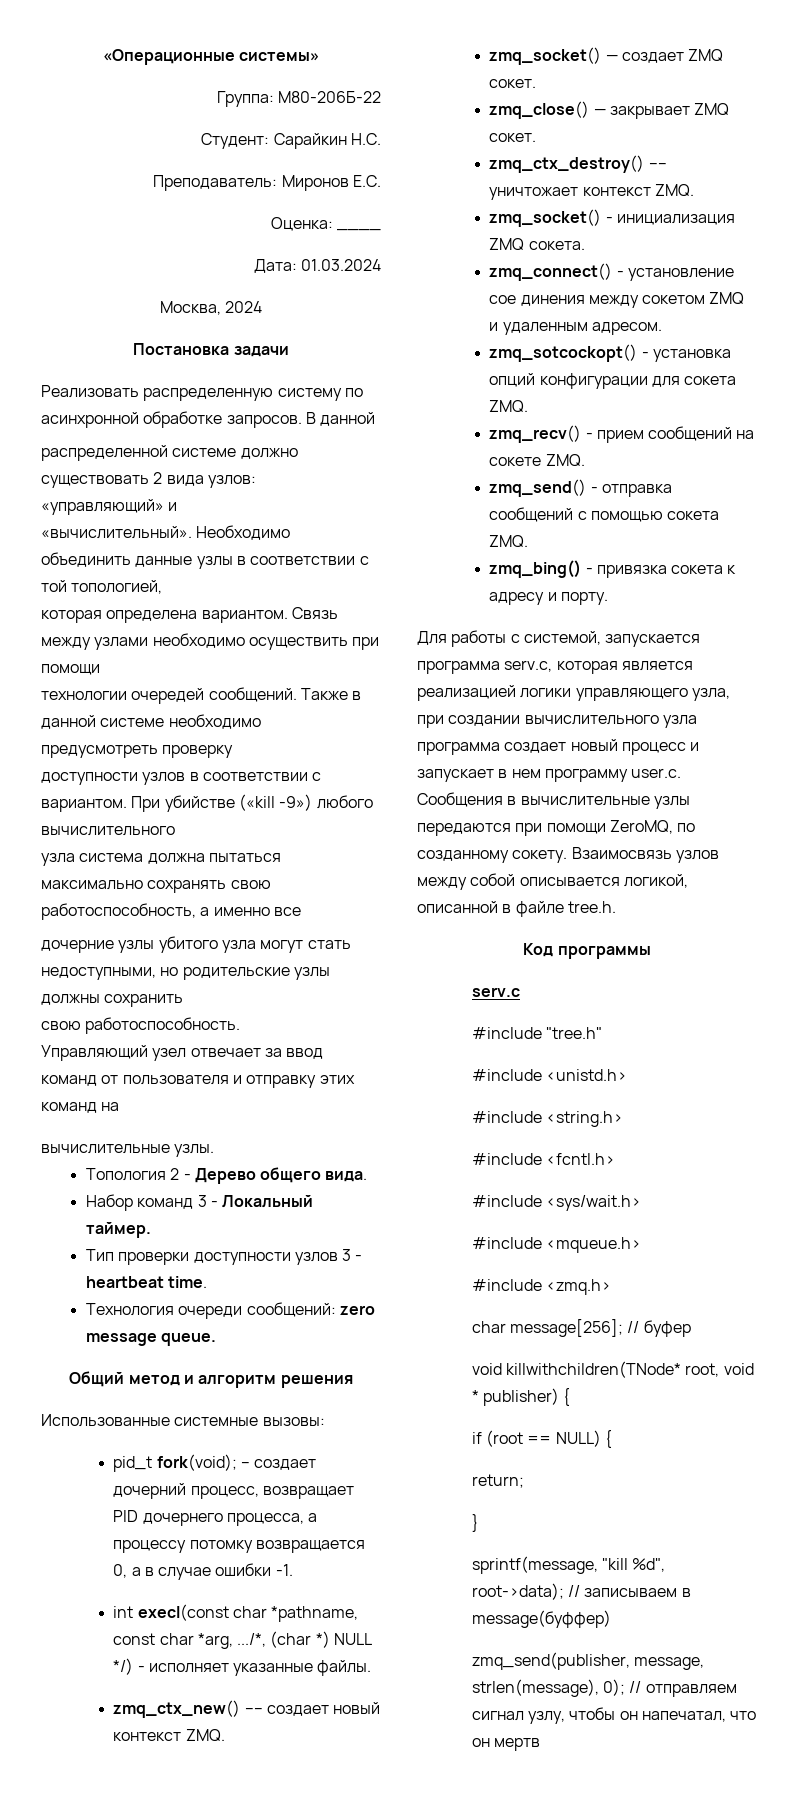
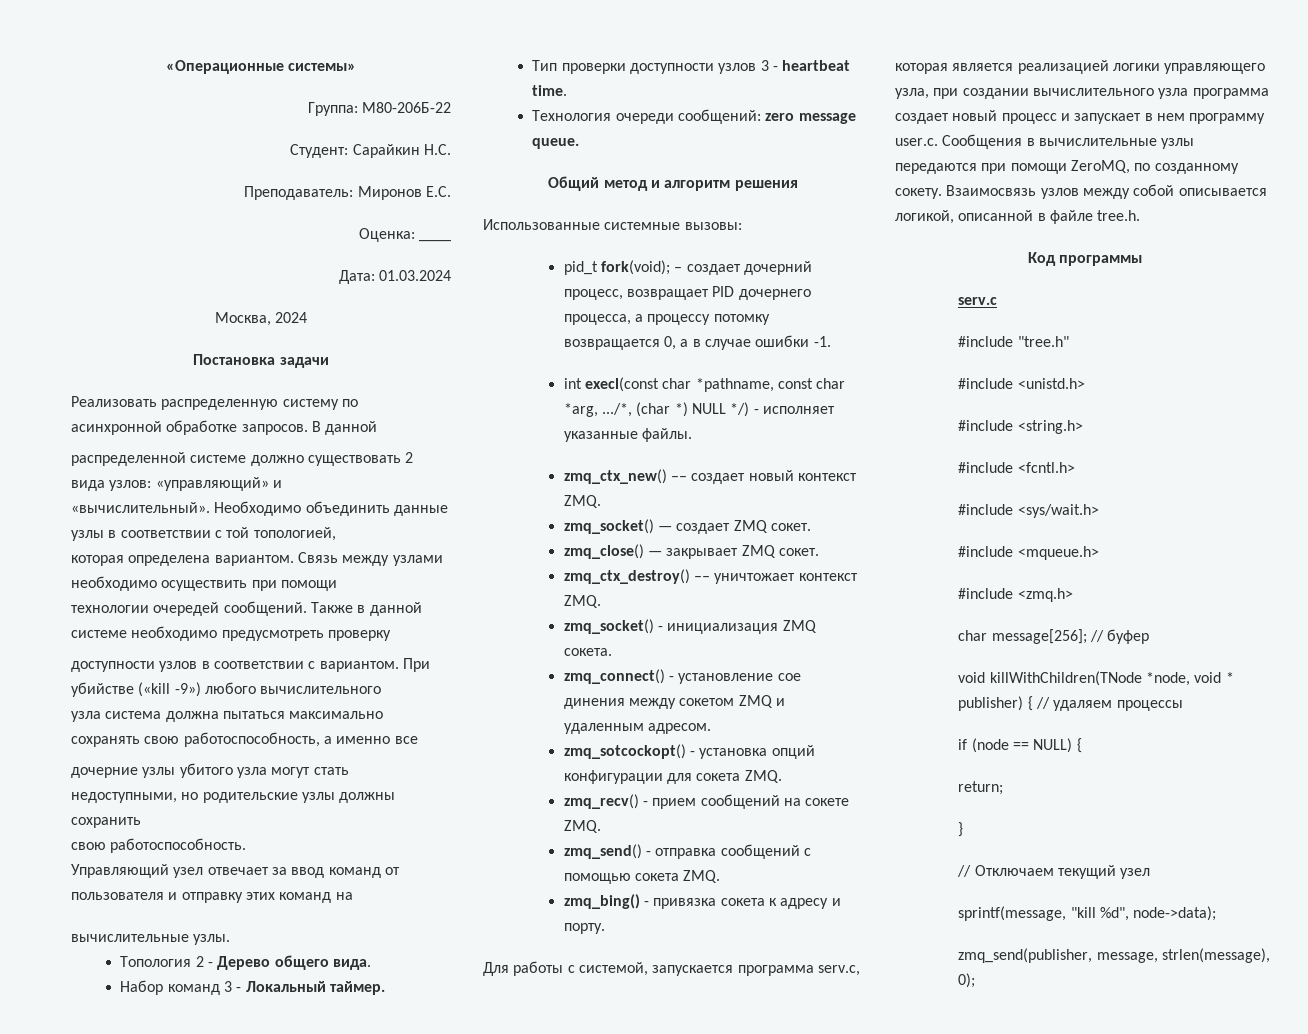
- void killwithchildren(TNode* root, void * publisher) {
+ void killWithChildren(TNode *node, void * publisher) { // удаляем процессы
- if (root == NULL) {
+ if (node == NULL) {
+ // Отключаем текущий узел
- sprintf(message, "kill %d", root->data); // записываем в message(буффер)
+ sprintf(message, "kill %d", node->data);
- zmq_send(publisher, message, strlen(message), 0); // отправляем сигнал узлу, чтобы он напечатал, что он мертв
+ zmq_send(publisher, message, strlen(message), 0);

